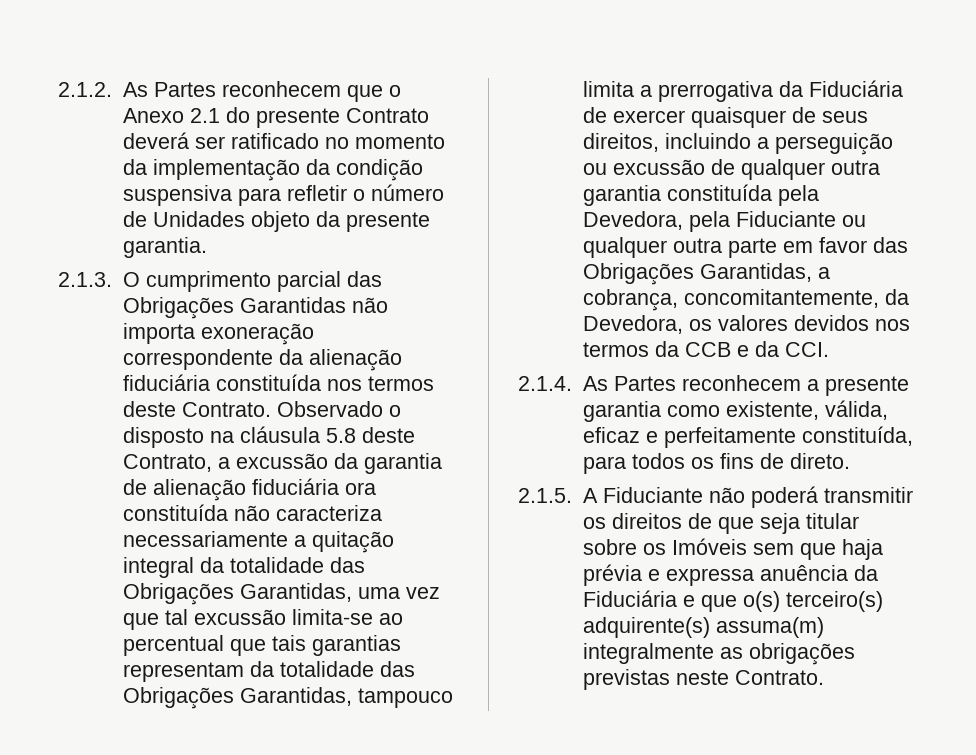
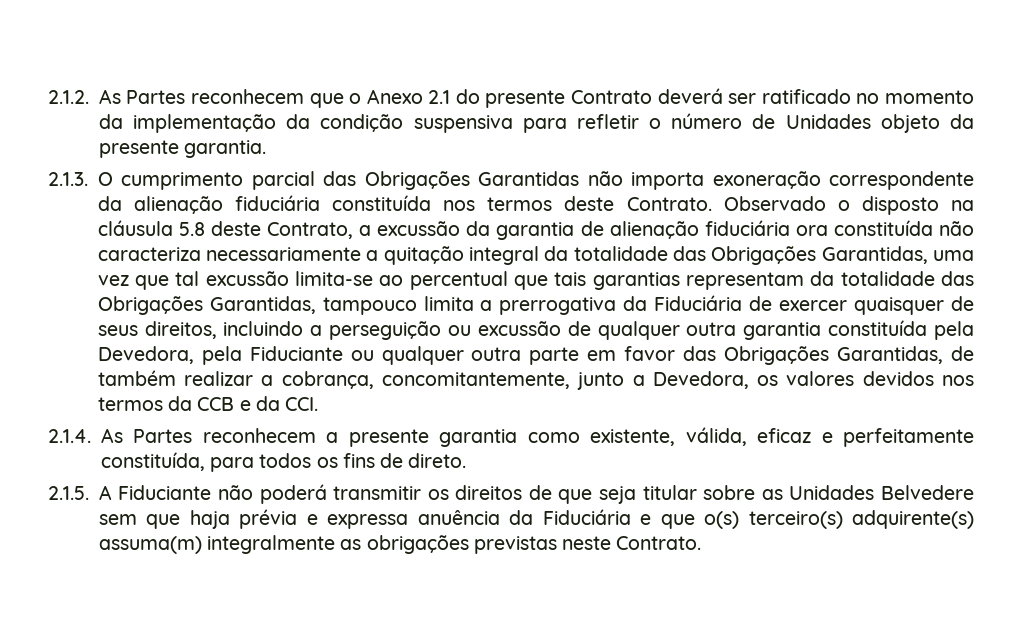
- Observado o disposto na cláusula 5.8 deste Contrato, a excussão da garantia de alienação fiduciária ora constituída não caracteriza necessariamente a quitação integral da totalidade das Obrigações Garantidas, uma vez que tal excussão limita-se ao percentual que tais garantias representam da totalidade das Obrigações Garantidas, tampouco limita a prerrogativa da Fiduciária de exercer quaisquer de seus direitos, incluindo a perseguição ou excussão de qualquer outra garantia constituída pela Devedora, pela Fiduciante ou qualquer outra parte em favor das Obrigações Garantidas, a cobrança, concomitantemente, da Devedora, os valores devidos nos termos da CCB e da CCI.
+ Observado o disposto na cláusula 5.8 deste Contrato, a excussão da garantia de alienação fiduciária ora constituída não caracteriza necessariamente a quitação integral da totalidade das Obrigações Garantidas, uma vez que tal excussão limita-se ao percentual que tais garantias representam da totalidade das Obrigações Garantidas, tampouco limita a prerrogativa da Fiduciária de exercer quaisquer de seus direitos, incluindo a perseguição ou excussão de qualquer outra garantia constituída pela Devedora, pela Fiduciante ou qualquer outra parte em favor das Obrigações Garantidas, de também realizar a cobrança, concomitantemente, junto a Devedora, os valores devidos nos termos da CCB e da CCI.
- 2.1.5. A Fiduciante não poderá transmitir os direitos de que seja titular sobre os Imóveis sem que haja prévia e expressa anuência da Fiduciária e que o(s) terceiro(s) adquirente(s) assuma(m) integralmente as obrigações previstas neste Contrato.
+ 2.1.5. A Fiduciante não poderá transmitir os direitos de que seja titular sobre as Unidades Belvedere sem que haja prévia e expressa anuência da Fiduciária e que o(s) terceiro(s) adquirente(s) assuma(m) integralmente as obrigações previstas neste Contrato.

